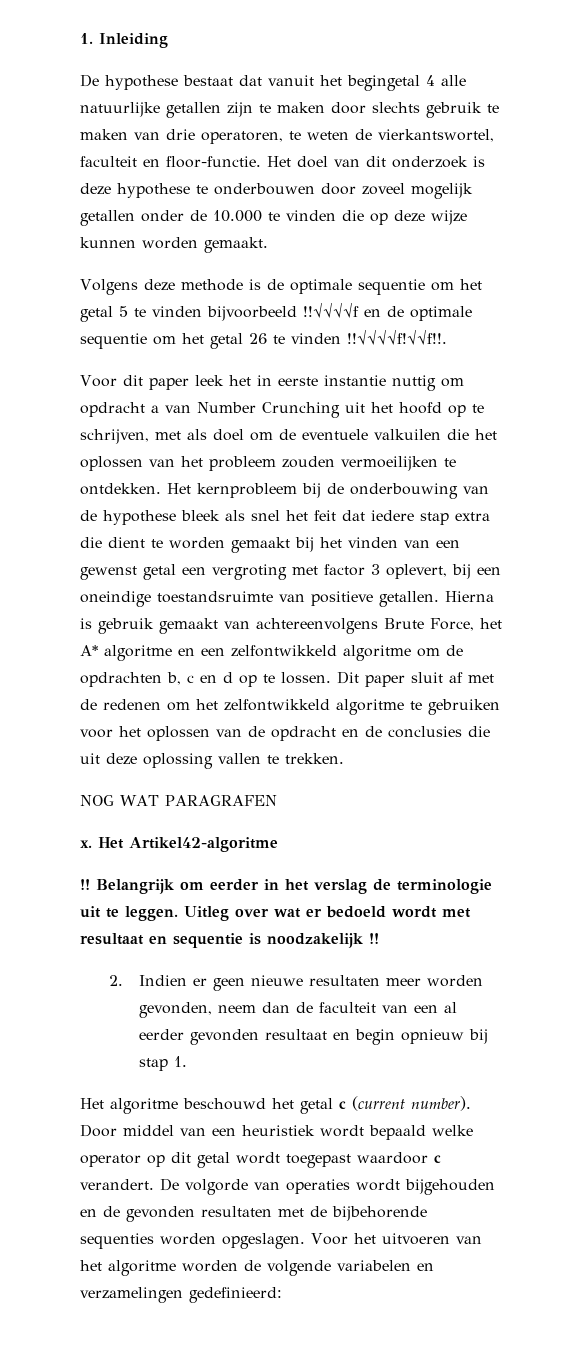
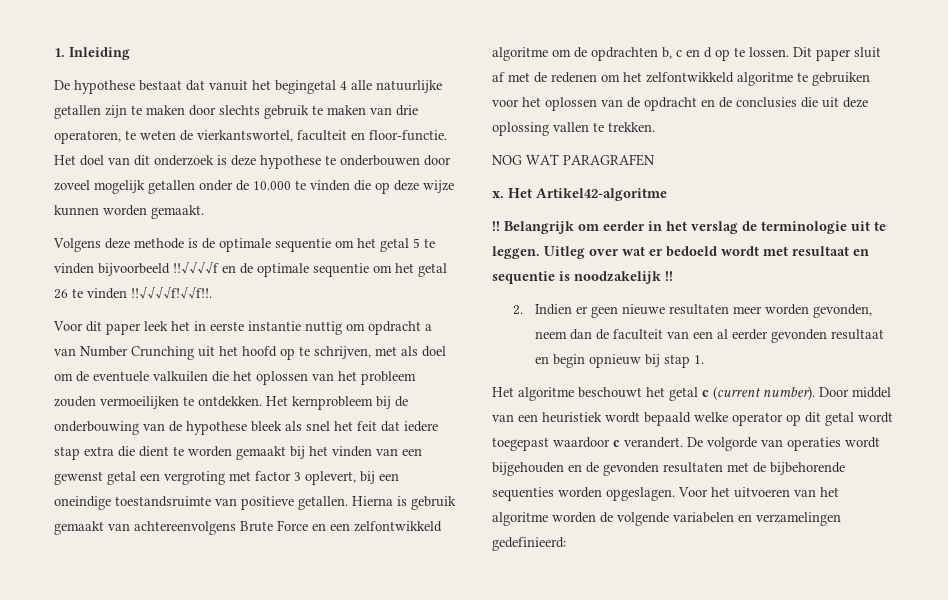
- Hierna is gebruik gemaakt van achtereenvolgens Brute Force, het A* algoritme en een zelfontwikkeld algoritme om de opdrachten b, c en d op te lossen.
+ Hierna is gebruik gemaakt van achtereenvolgens Brute Force en een zelfontwikkeld algoritme om de opdrachten b, c en d op te lossen.
- Het algoritme beschouwd het getal c (current number).
+ Het algoritme beschouwt het getal c (current number).

